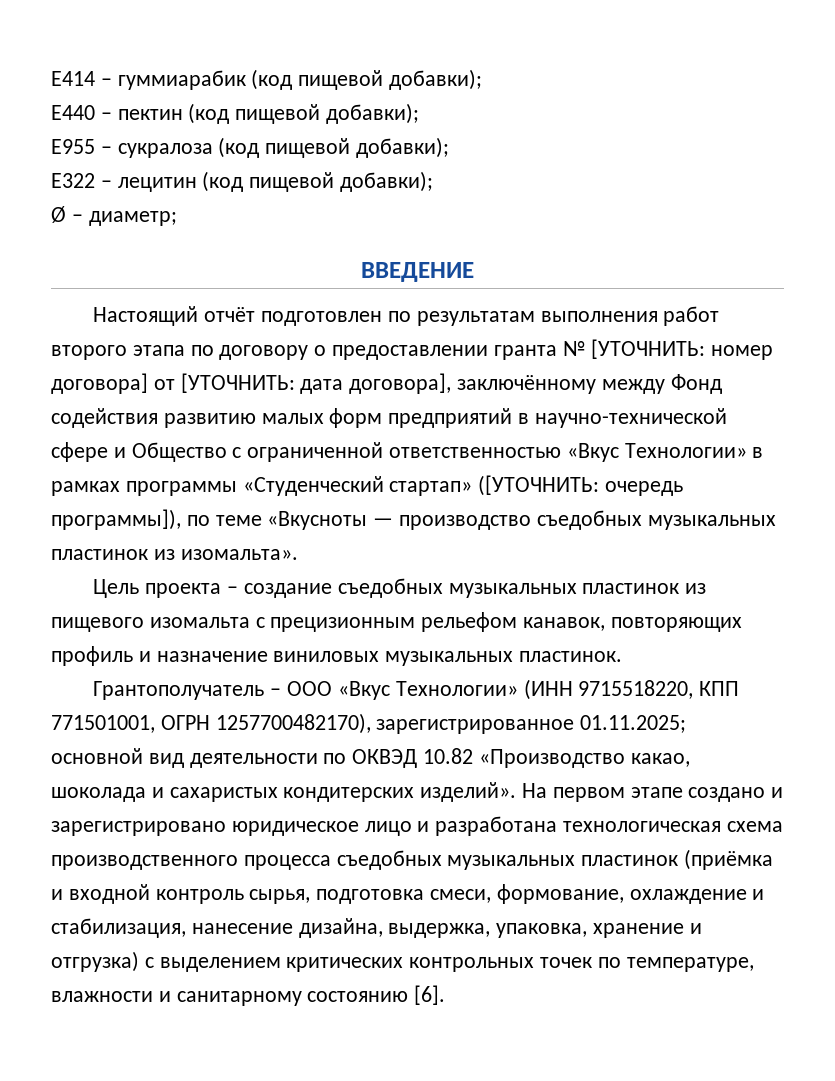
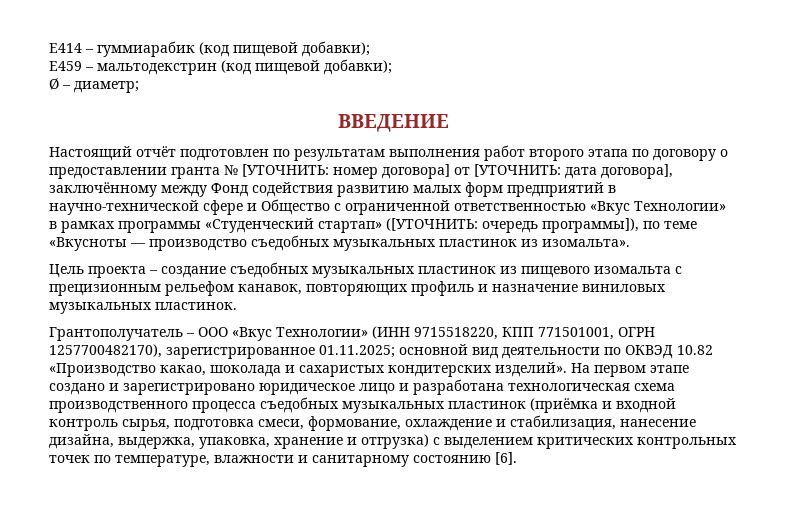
- E440 – пектин (код пищевой добавки);
- E955 – сукралоза (код пищевой добавки);
- E322 – лецитин (код пищевой добавки);
+ E459 – мальтодекстрин (код пищевой добавки);

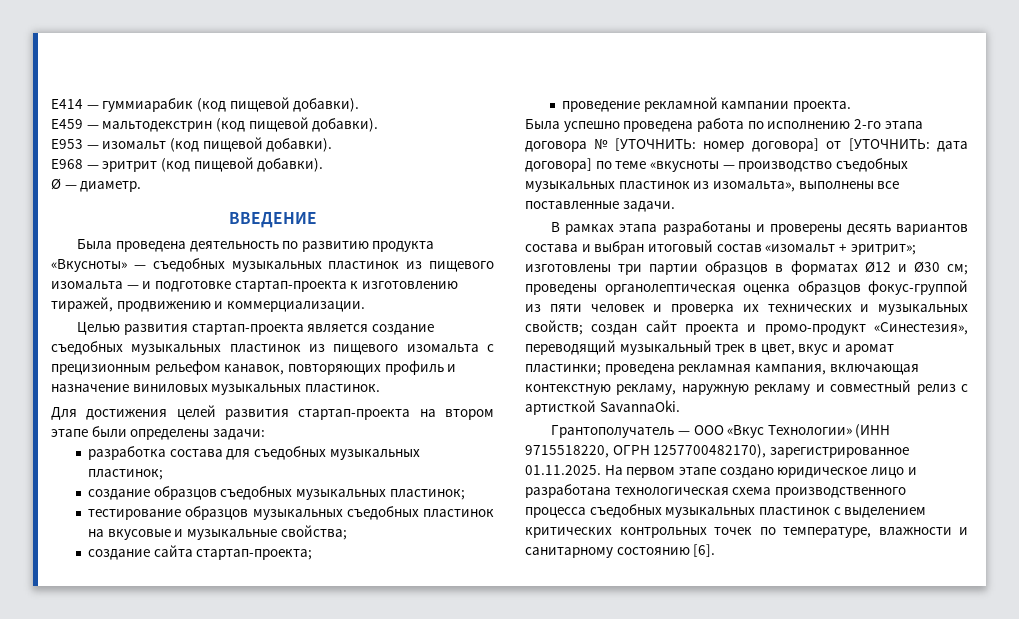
- E414 – гуммиарабик (код пищевой добавки);
+ E414 — гуммиарабик (код пищевой добавки).
- E459 – мальтодекстрин (код пищевой добавки);
+ E459 — мальтодекстрин (код пищевой добавки).
+ E953 — изомальт (код пищевой добавки).
+ E968 — эритрит (код пищевой добавки).
- Ø – диаметр;
+ Ø — диаметр.
- Настоящий отчёт подготовлен по результатам выполнения работ второго этапа по договору о предоставлении гранта № [УТОЧНИТЬ: номер договора] от [УТОЧНИТЬ: дата договора], заключённому между Фонд содействия развитию малых форм предприятий в научно-технической сфере и Общество с ограниченной ответственностью «Вкус Технологии» в рамках программы «Студенческий стартап» ([УТОЧНИТЬ: очередь программы]), по теме «Вкусноты — производство съедобных музыкальных пластинок из изомальта».
- Цель проекта – создание съедобных музыкальных пластинок из пищевого изомальта с прецизионным рельефом канавок, повторяющих профиль и назначение виниловых музыкальных пластинок.
+ Была проведена деятельность по развитию продукта «Вкусноты» — съедобных музыкальных пластинок из пищевого изомальта — и подготовке стартап-проекта к изготовлению тиражей, продвижению и коммерциализации.
+ Целью развития стартап-проекта является создание съедобных музыкальных пластинок из пищевого изомальта с прецизионным рельефом канавок, повторяющих профиль и назначение виниловых музыкальных пластинок.
+ Для достижения целей развития стартап-проекта на втором этапе были определены задачи:
+ разработка состава для съедобных музыкальных пластинок;
+ создание образцов съедобных музыкальных пластинок;
+ тестирование образцов музыкальных съедобных пластинок на вкусовые и музыкальные свойства;
+ создание сайта стартап-проекта;
+ проведение рекламной кампании проекта.
+ Была успешно проведена работа по исполнению 2-го этапа договора № [УТОЧНИТЬ: номер договора] от [УТОЧНИТЬ: дата договора] по теме «вкусноты — производство съедобных музыкальных пластинок из изомальта», выполнены все поставленные задачи.
+ В рамках этапа разработаны и проверены десять вариантов состава и выбран итоговый состав «изомальт + эритрит»; изготовлены три партии образцов в форматах Ø12 и Ø30 см; проведены органолептическая оценка образцов фокус-группой из пяти человек и проверка их технических и музыкальных свойств; создан сайт проекта и промо-продукт «Синестезия», переводящий музыкальный трек в цвет, вкус и аромат пластинки; проведена рекламная кампания, включающая контекстную рекламу, наружную рекламу и совместный релиз с артисткой SavannaOki.
- Грантополучатель – ООО «Вкус Технологии» (ИНН 9715518220, КПП 771501001, ОГРН 1257700482170), зарегистрированное 01.11.2025; основной вид деятельности по ОКВЭД 10.82 «Производство какао, шоколада и сахаристых кондитерских изделий». На первом этапе создано и зарегистрировано юридическое лицо и разработана технологическая схема производственного процесса съедобных музыкальных пластинок (приёмка и входной контроль сырья, подготовка смеси, формование, охлаждение и стабилизация, нанесение дизайна, выдержка, упаковка, хранение и отгрузка) с выделением критических контрольных точек по температуре, влажности и санитарному состоянию [6].
+ Грантополучатель — ООО «Вкус Технологии» (ИНН 9715518220, ОГРН 1257700482170), зарегистрированное 01.11.2025. На первом этапе создано юридическое лицо и разработана технологическая схема производственного процесса съедобных музыкальных пластинок с выделением критических контрольных точек по температуре, влажности и санитарному состоянию [6].

